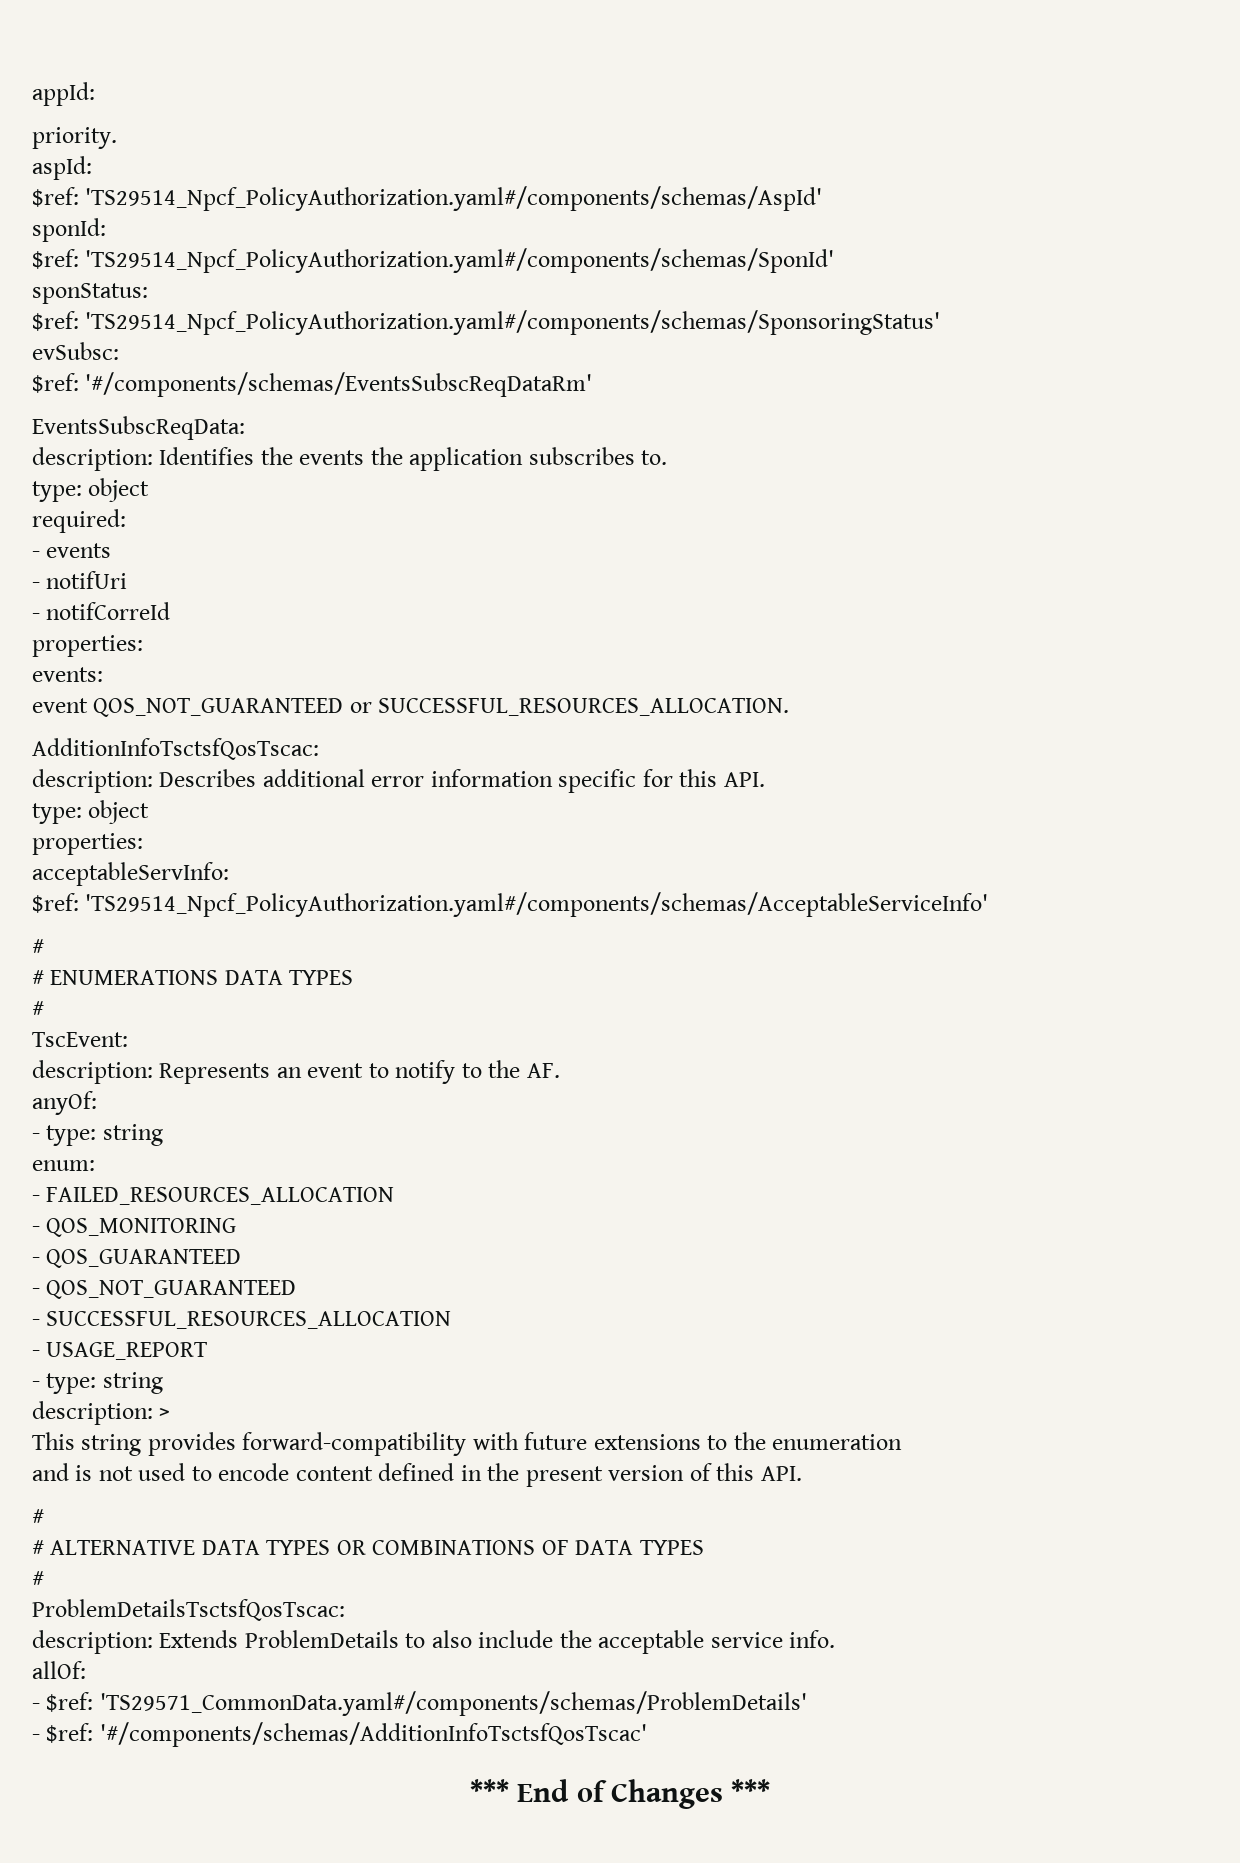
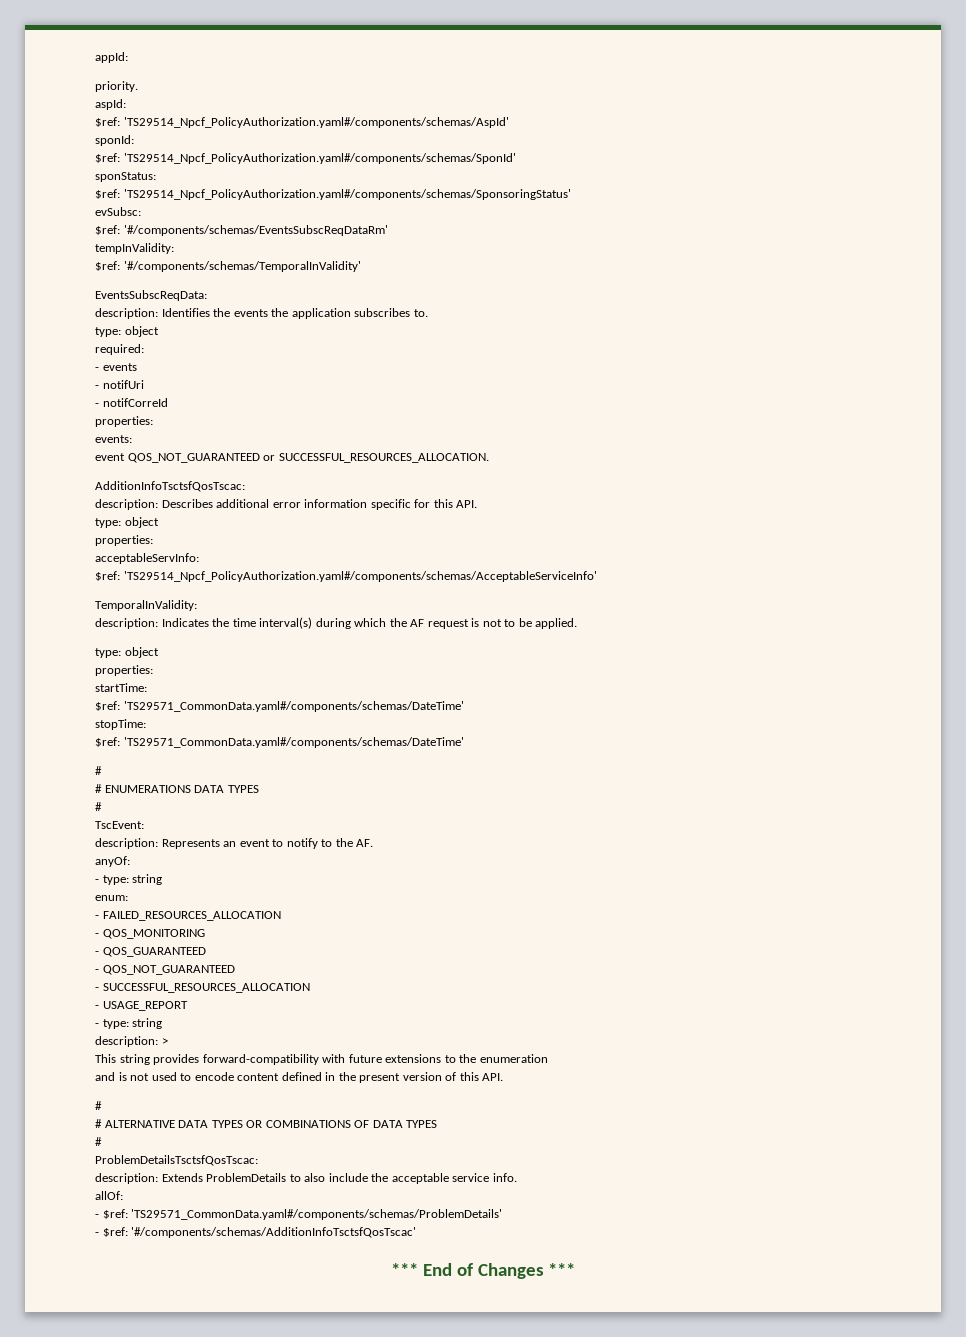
+ tempInValidity:
+ $ref: '#/components/schemas/TemporalInValidity'
+ TemporalInValidity:
+ description: Indicates the time interval(s) during which the AF request is not to be applied.
+ type: object
+ properties:
+ startTime:
+ $ref: 'TS29571_CommonData.yaml#/components/schemas/DateTime'
+ stopTime:
+ $ref: 'TS29571_CommonData.yaml#/components/schemas/DateTime'

